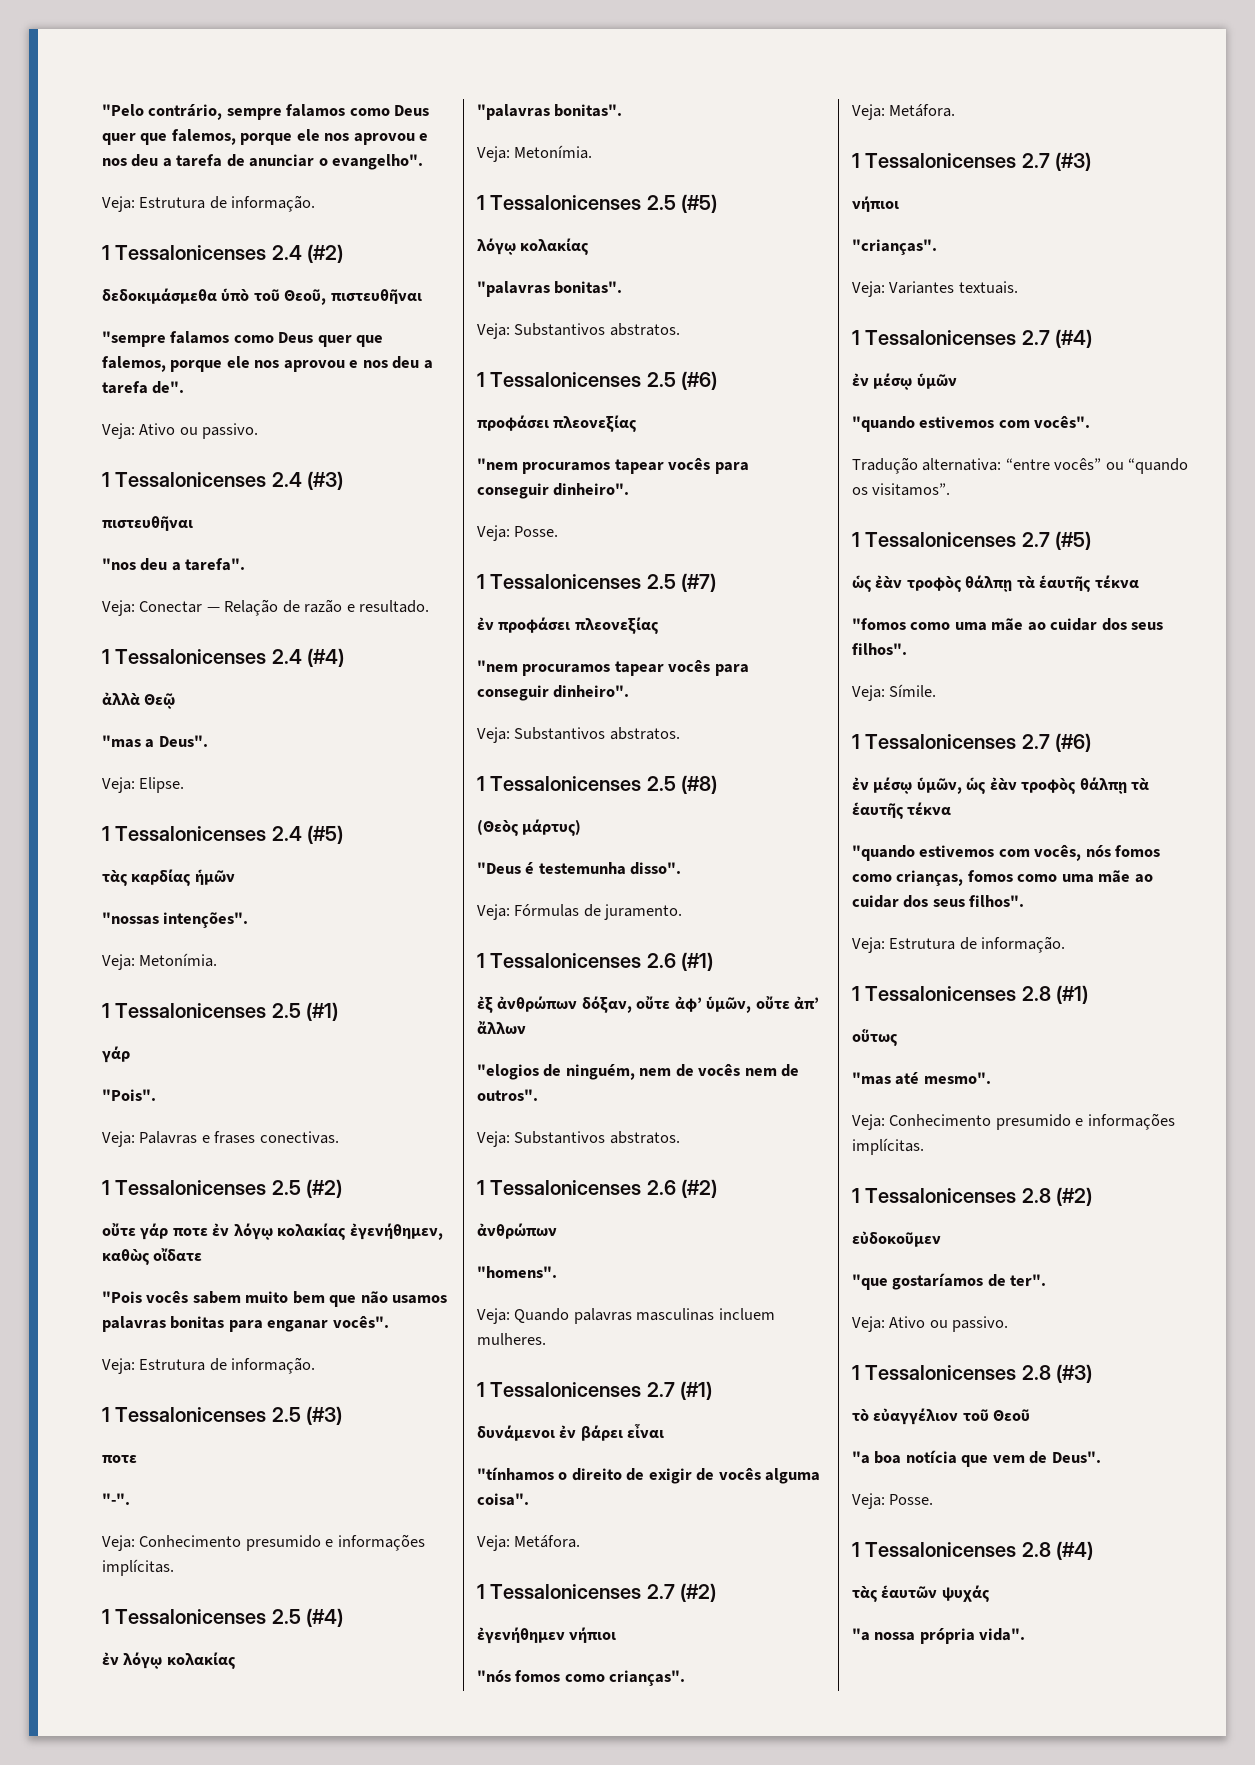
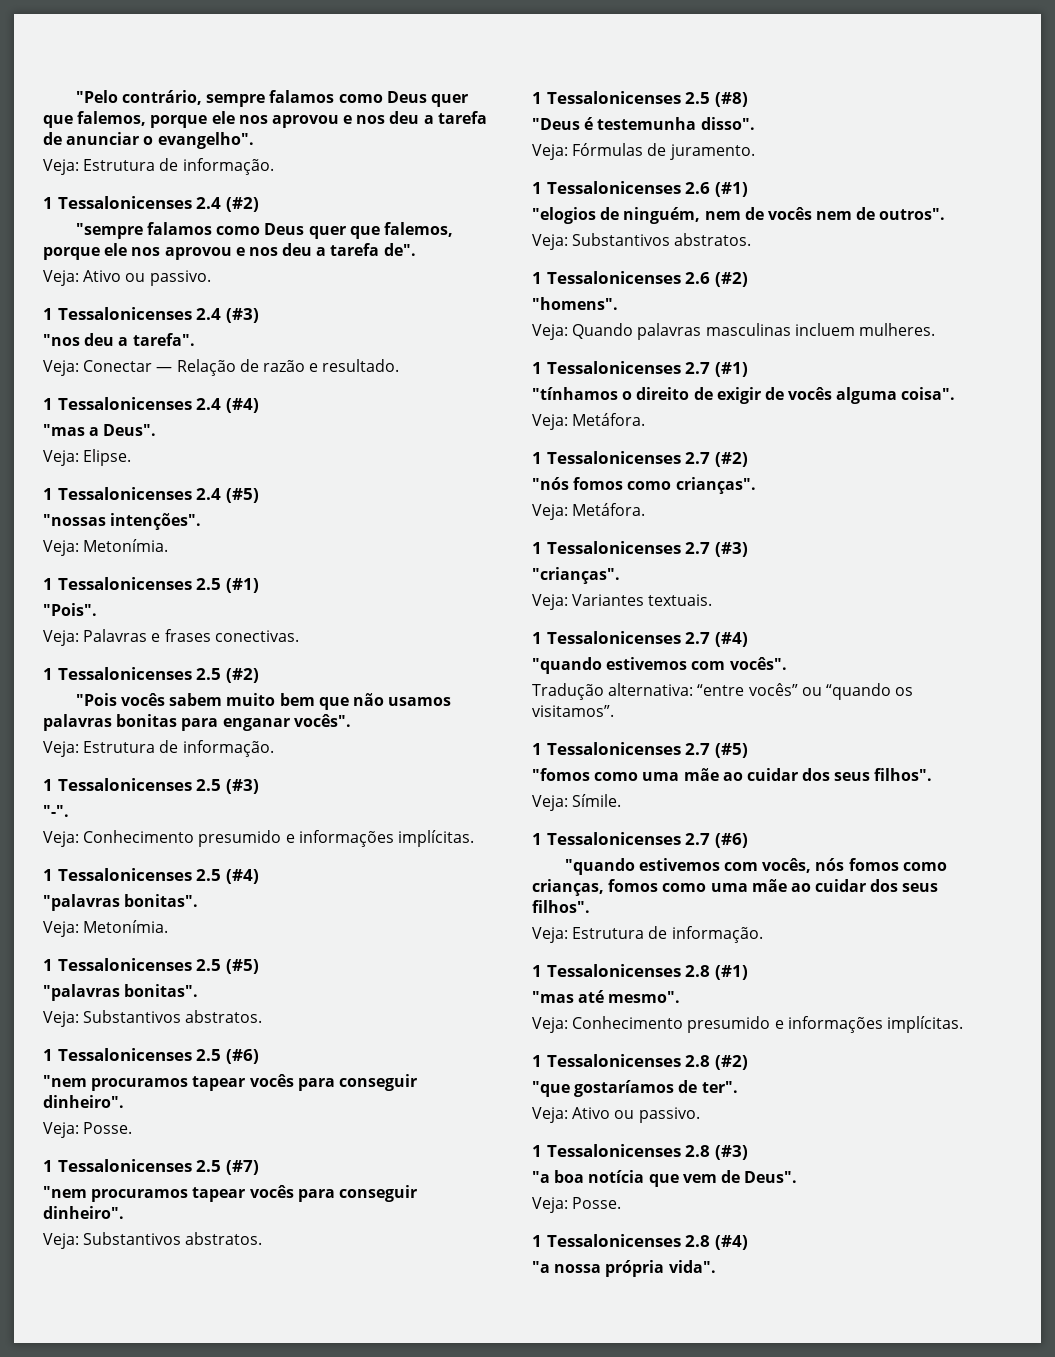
- δεδοκιμάσμεθα ὑπὸ τοῦ Θεοῦ, πιστευθῆναι
  1 Tessalonicenses 2.4 (#3)
- πιστευθῆναι
- ἀλλὰ Θεῷ
- τὰς καρδίας ἡμῶν
  1 Tessalonicenses 2.5 (#1)
- γάρ
- οὔτε γάρ ποτε ἐν λόγῳ κολακίας ἐγενήθημεν, καθὼς οἴδατε
  1 Tessalonicenses 2.5 (#3)
- ποτε
  1 Tessalonicenses 2.5 (#4)
- ἐν λόγῳ κολακίας
  1 Tessalonicenses 2.5 (#5)
- λόγῳ κολακίας
  1 Tessalonicenses 2.5 (#6)
- προφάσει πλεονεξίας
- ἐν προφάσει πλεονεξίας
- (Θεὸς μάρτυς)
- ἐξ ἀνθρώπων δόξαν, οὔτε ἀφ’ ὑμῶν, οὔτε ἀπ’ ἄλλων
  1 Tessalonicenses 2.6 (#2)
- ἀνθρώπων
- δυνάμενοι ἐν βάρει εἶναι
- ἐγενήθημεν νήπιοι
  1 Tessalonicenses 2.7 (#3)
- νήπιοι
- ἐν μέσῳ ὑμῶν
  1 Tessalonicenses 2.7 (#5)
- ὡς ἐὰν τροφὸς θάλπῃ τὰ ἑαυτῆς τέκνα
- ἐν μέσῳ ὑμῶν, ὡς ἐὰν τροφὸς θάλπῃ τὰ ἑαυτῆς τέκνα
- οὕτως
- εὐδοκοῦμεν
- τὸ εὐαγγέλιον τοῦ Θεοῦ
- τὰς ἑαυτῶν ψυχάς

